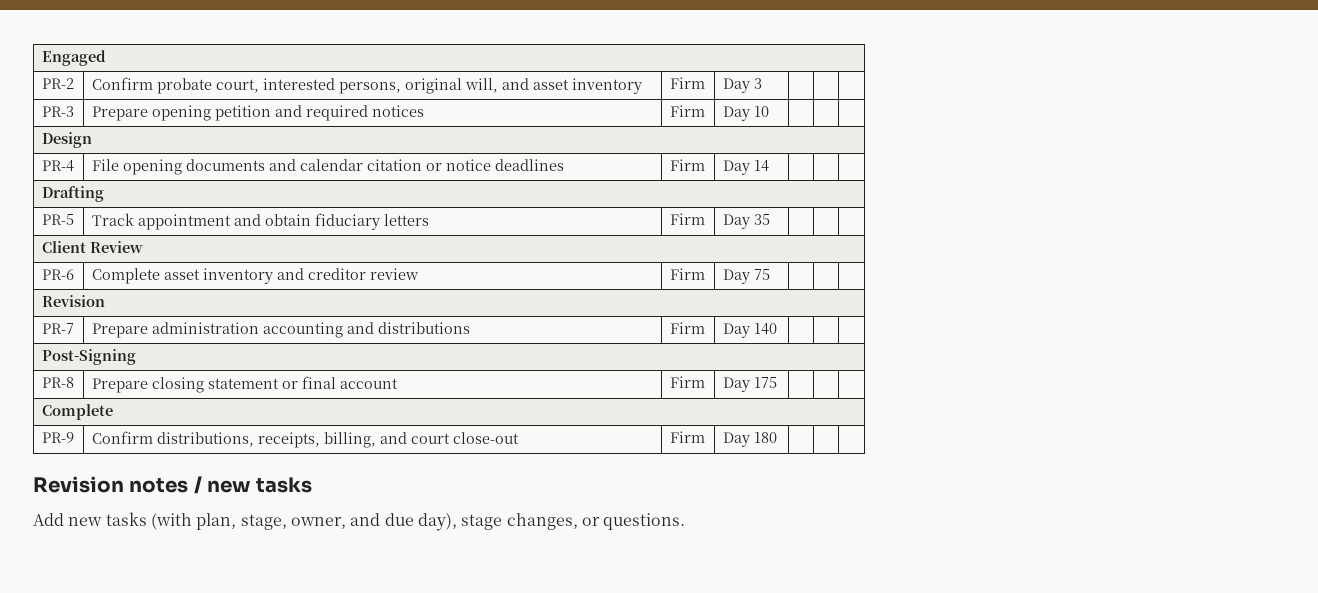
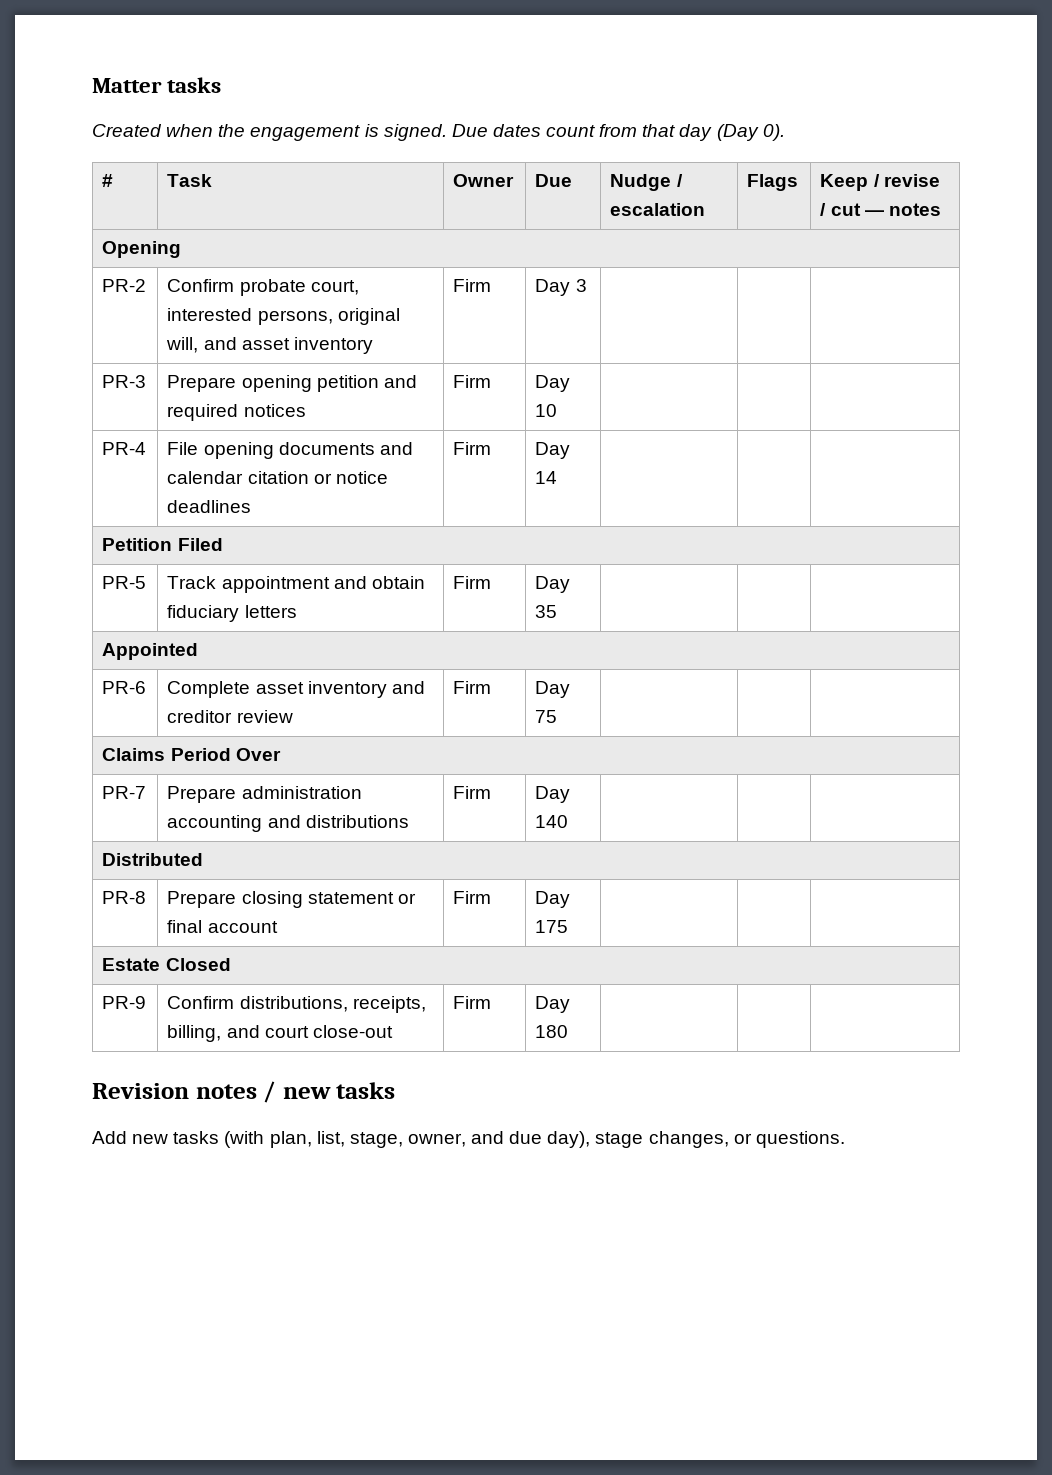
- Engaged
+ Matter tasks
+ Created when the engagement is signed. Due dates count from that day (Day 0).
+ # | Task | Owner | Due | Nudge / escalation | Flags | Keep / revise / cut — notes
+ Opening
- Design
- Drafting
+ Petition Filed
- Client Review
+ Appointed
  PR-6 | Complete asset inventory and creditor review | Firm | Day 75 | | |
- Revision
+ Claims Period Over
- Post-Signing
+ Distributed
  PR-8 | Prepare closing statement or final account | Firm | Day 175 | | |
- Complete
+ Estate Closed
- Add new tasks (with plan, stage, owner, and due day), stage changes, or questions.
+ Add new tasks (with plan, list, stage, owner, and due day), stage changes, or questions.

